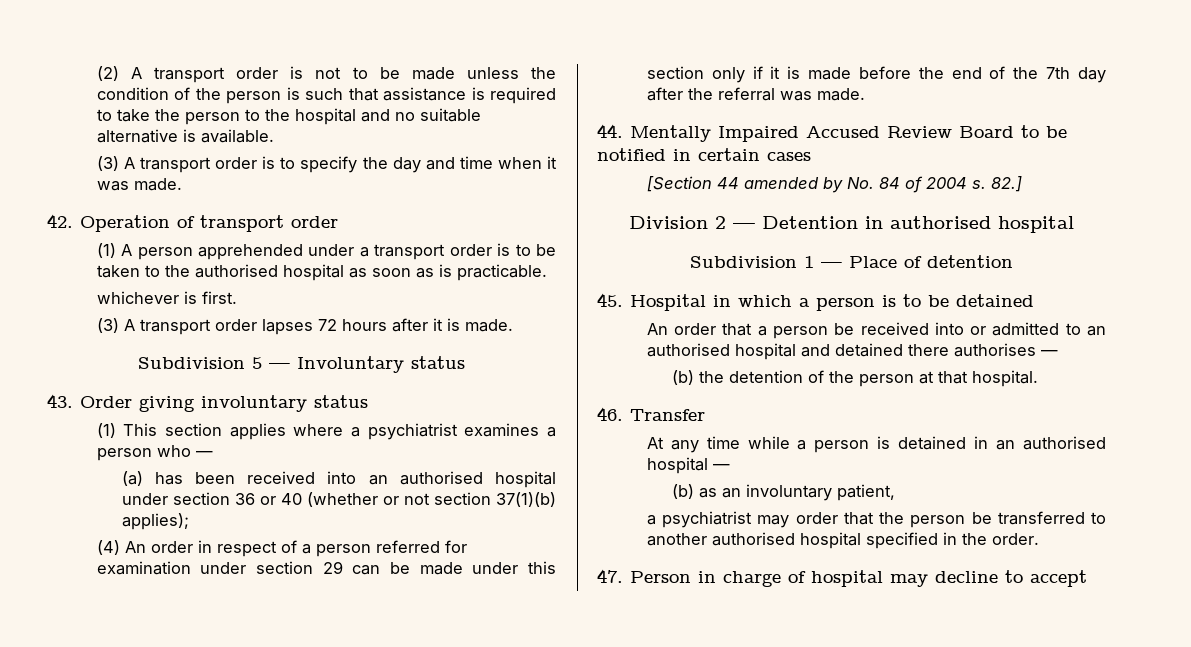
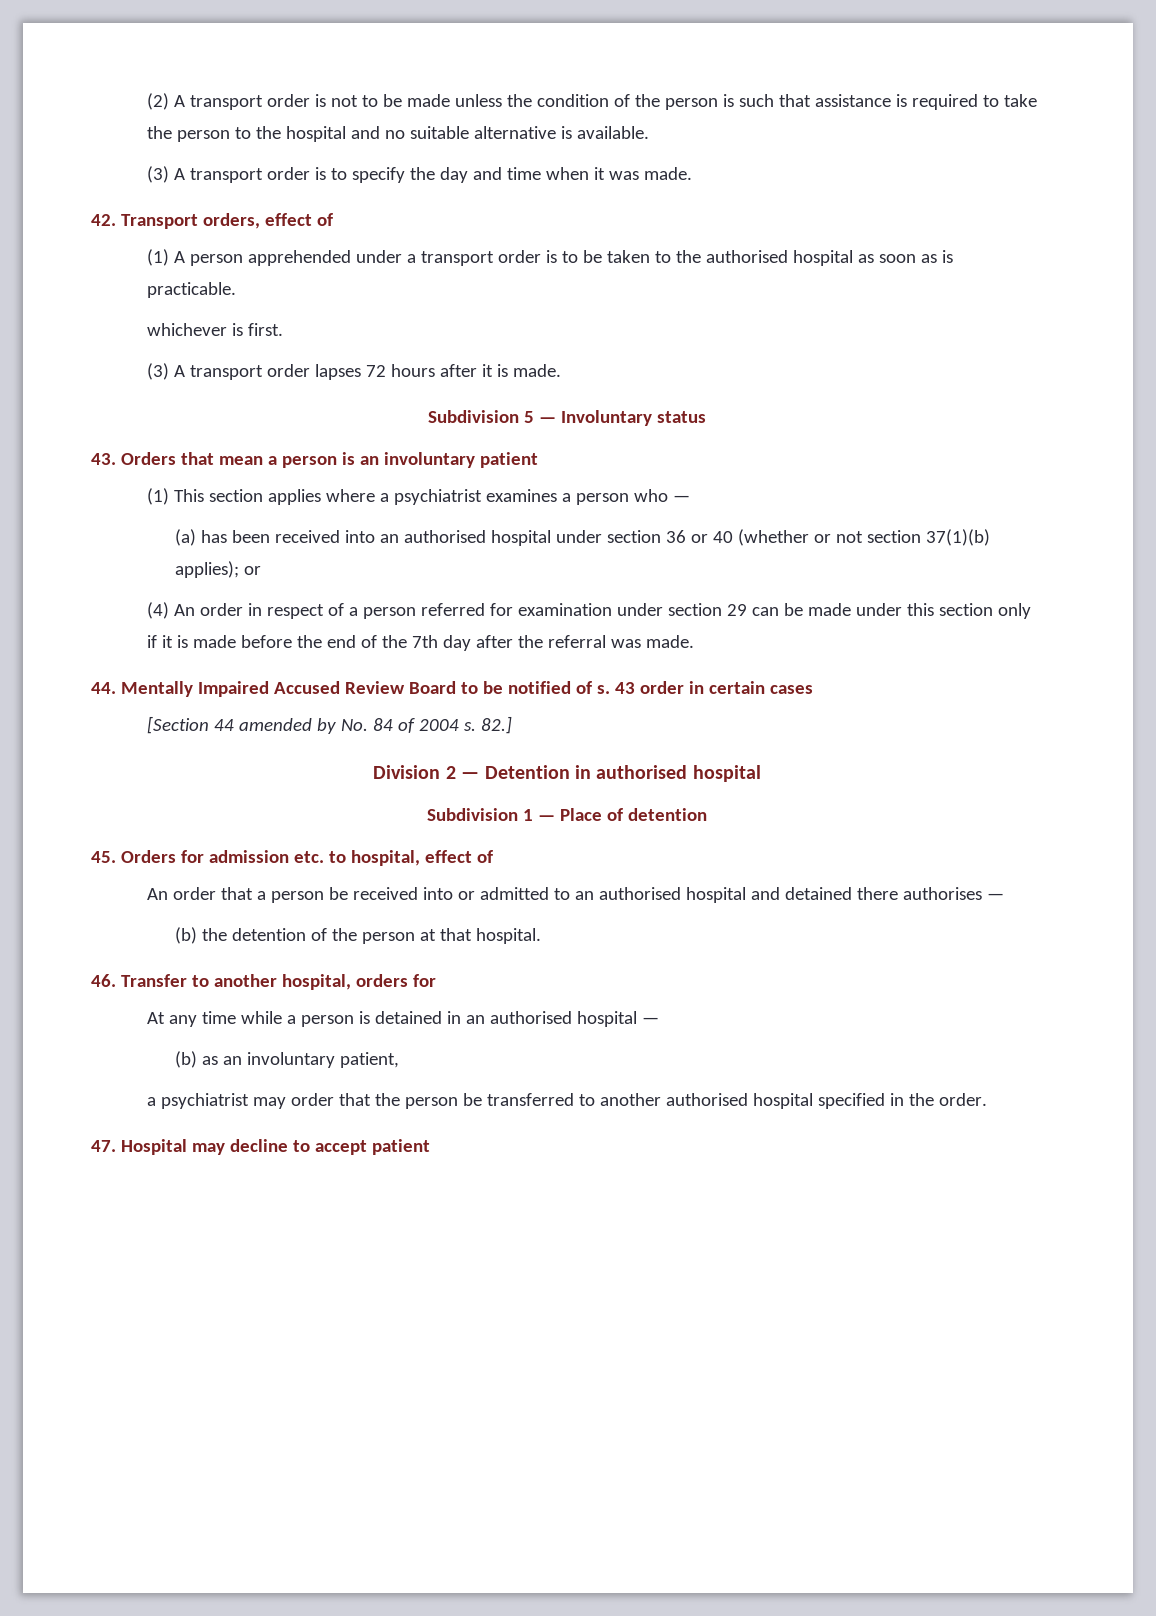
- 42. Operation of transport order
+ 42. Transport orders, effect of
- 43. Order giving involuntary status
+ 43. Orders that mean a person is an involuntary patient
- (a) has been received into an authorised hospital under section 36 or 40 (whether or not section 37(1)(b) applies);
+ (a) has been received into an authorised hospital under section 36 or 40 (whether or not section 37(1)(b) applies); or
- 44. Mentally Impaired Accused Review Board to be notified in certain cases
+ 44. Mentally Impaired Accused Review Board to be notified of s. 43 order in certain cases
- 45. Hospital in which a person is to be detained
+ 45. Orders for admission etc. to hospital, effect of
- 46. Transfer
+ 46. Transfer to another hospital, orders for
- 47. Person in charge of hospital may decline to accept
+ 47. Hospital may decline to accept patient

